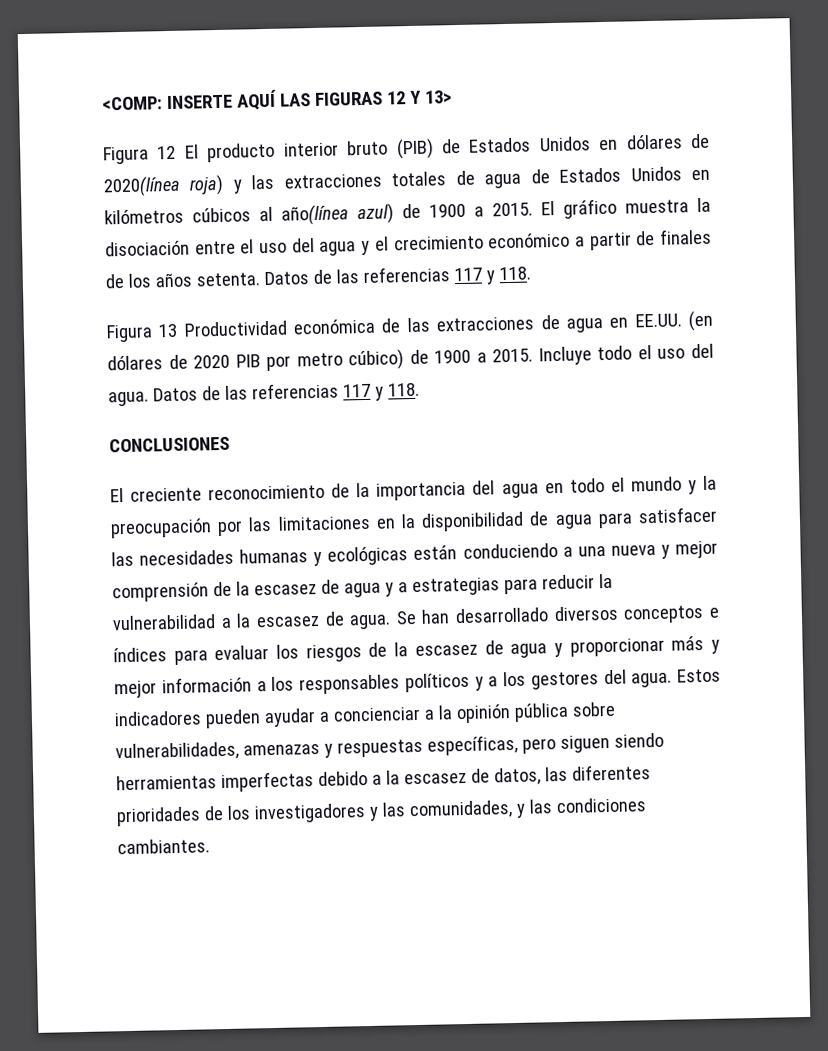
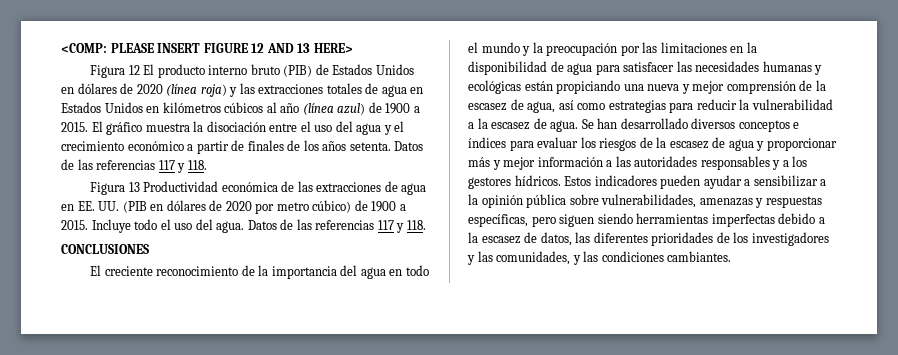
- <COMP: INSERTE AQUÍ LAS FIGURAS 12 Y 13>
+ <COMP: PLEASE INSERT FIGURE 12 AND 13 HERE>
- Figura 12 El producto interior bruto (PIB) de Estados Unidos en dólares de 2020(línea roja) y las extracciones totales de agua de Estados Unidos en kilómetros cúbicos al año(línea azul) de 1900 a 2015.
+ Figura 12 El producto interno bruto (PIB) de Estados Unidos en dólares de 2020 (línea roja) y las extracciones totales de agua en Estados Unidos en kilómetros cúbicos al año (línea azul) de 1900 a 2015.
- Figura 13 Productividad económica de las extracciones de agua en EE.UU. (en dólares de 2020 PIB por metro cúbico) de 1900 a 2015.
+ Figura 13 Productividad económica de las extracciones de agua en EE. UU. (PIB en dólares de 2020 por metro cúbico) de 1900 a 2015.
- El creciente reconocimiento de la importancia del agua en todo el mundo y la preocupación por las limitaciones en la disponibilidad de agua para satisfacer las necesidades humanas y ecológicas están conduciendo a una nueva y mejor comprensión de la escasez de agua y a estrategias para reducir la vulnerabilidad a la escasez de agua.
+ El creciente reconocimiento de la importancia del agua en todo el mundo y la preocupación por las limitaciones en la disponibilidad de agua para satisfacer las necesidades humanas y ecológicas están propiciando una nueva y mejor comprensión de la escasez de agua, así como estrategias para reducir la vulnerabilidad a la escasez de agua.
- Se han desarrollado diversos conceptos e índices para evaluar los riesgos de la escasez de agua y proporcionar más y mejor información a los responsables políticos y a los gestores del agua.
+ Se han desarrollado diversos conceptos e índices para evaluar los riesgos de la escasez de agua y proporcionar más y mejor información a las autoridades responsables y a los gestores hídricos.
- Estos indicadores pueden ayudar a concienciar a la opinión pública sobre vulnerabilidades, amenazas y respuestas específicas, pero siguen siendo herramientas imperfectas debido a la escasez de datos, las diferentes prioridades de los investigadores y las comunidades, y las condiciones cambiantes.
+ Estos indicadores pueden ayudar a sensibilizar a la opinión pública sobre vulnerabilidades, amenazas y respuestas específicas, pero siguen siendo herramientas imperfectas debido a la escasez de datos, las diferentes prioridades de los investigadores y las comunidades, y las condiciones cambiantes.

